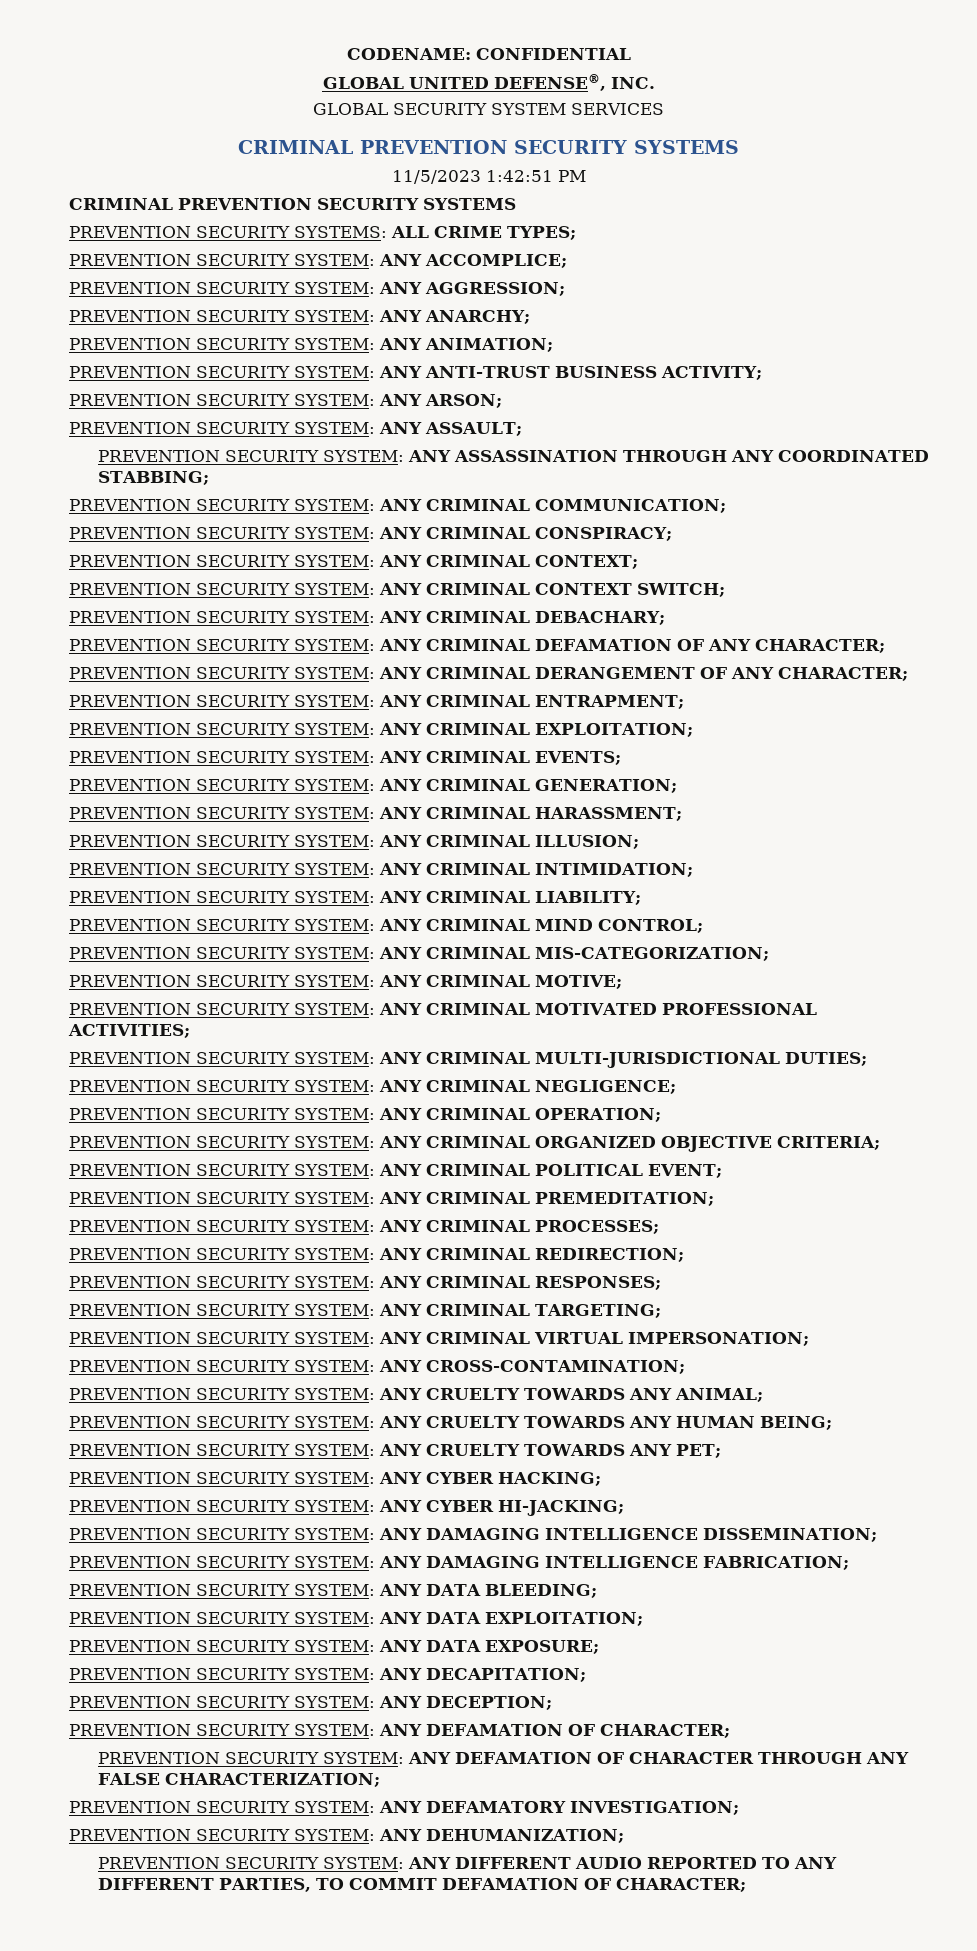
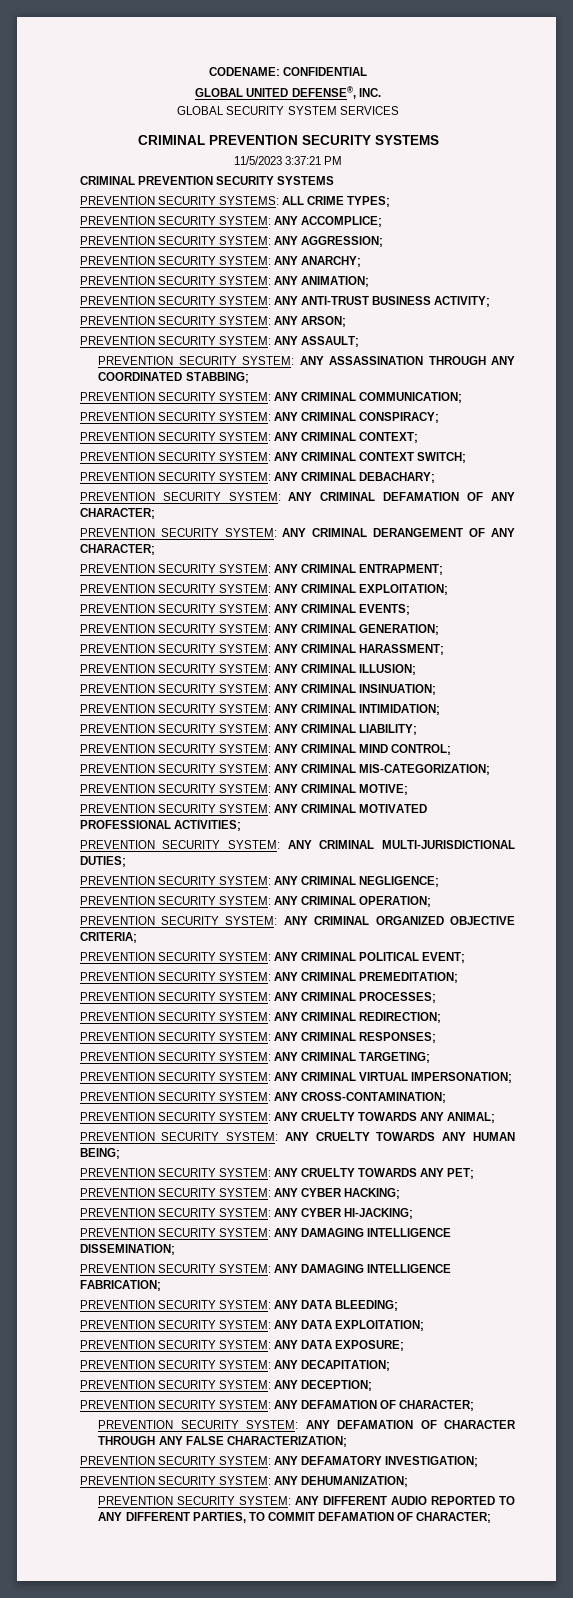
- 11/5/2023 1:42:51 PM
+ 11/5/2023 3:37:21 PM
+ PREVENTION SECURITY SYSTEM: ANY CRIMINAL INSINUATION;

